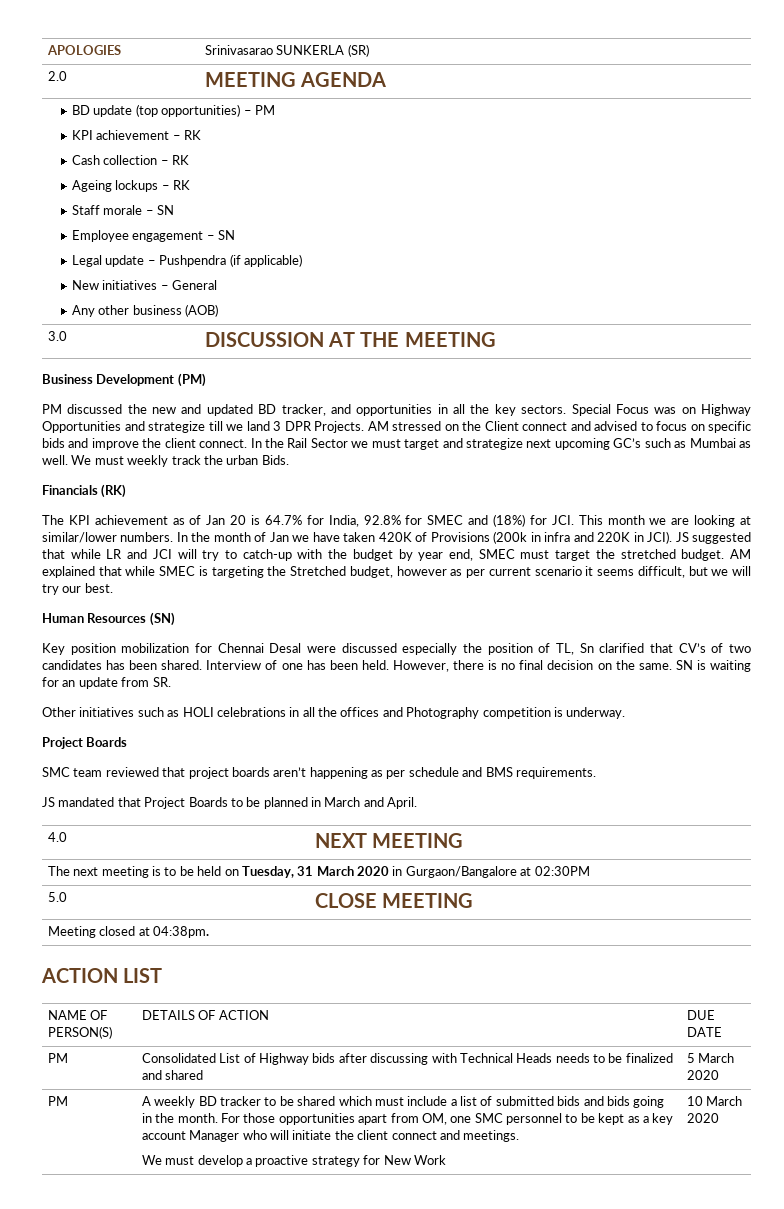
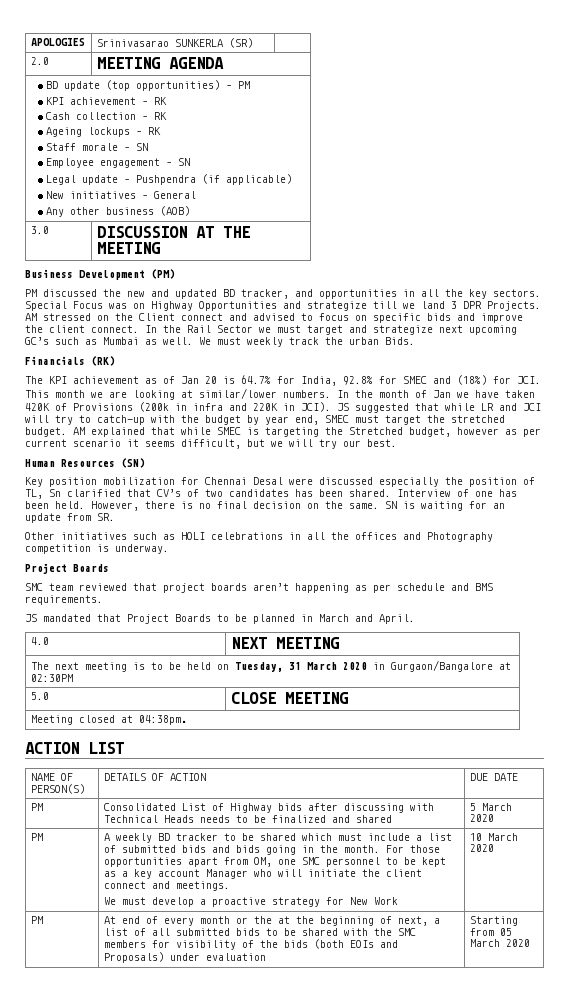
+ PM | At end of every month or the at the beginning of next, a list of all submitted bids to be shared with the SMC members for visibility of the bids (both EOIs and Proposals) under evaluation | Starting from 05 March 2020

